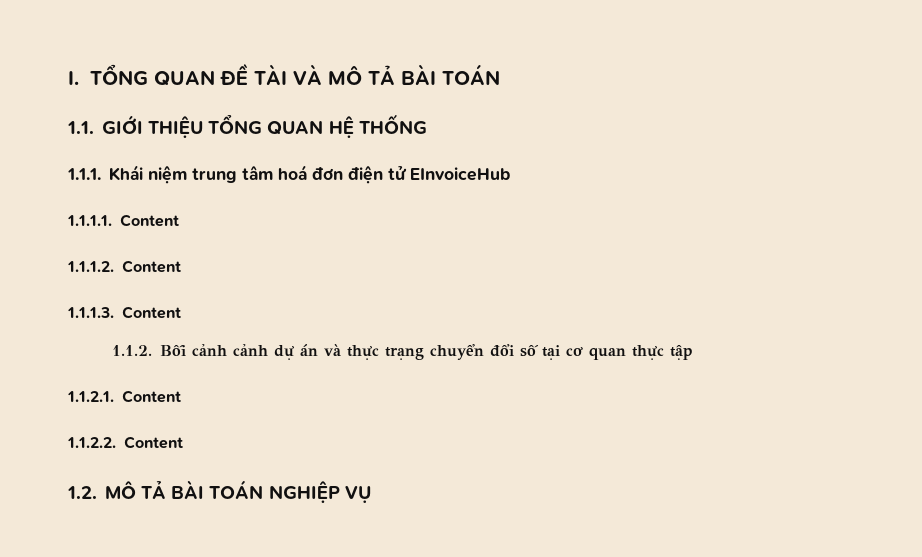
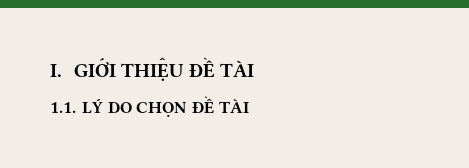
- I. TỔNG QUAN ĐỀ TÀI VÀ MÔ TẢ BÀI TOÁN
- 1.1. GIỚI THIỆU TỔNG QUAN HỆ THỐNG
- 1.1.1. Khái niệm trung tâm hoá đơn điện tử EInvoiceHub
- 1.1.1.1. Content
- 1.1.1.2. Content
- 1.1.1.3. Content
- 1.1.2. Bối cảnh cảnh dự án và thực trạng chuyển đổi số tại cơ quan thực tập
- 1.1.2.1. Content
- 1.1.2.2. Content
- 1.2. MÔ TẢ BÀI TOÁN NGHIỆP VỤ
+ I. GIỚI THIỆU ĐỀ TÀI
+ 1.1. LÝ DO CHỌN ĐỀ TÀI

